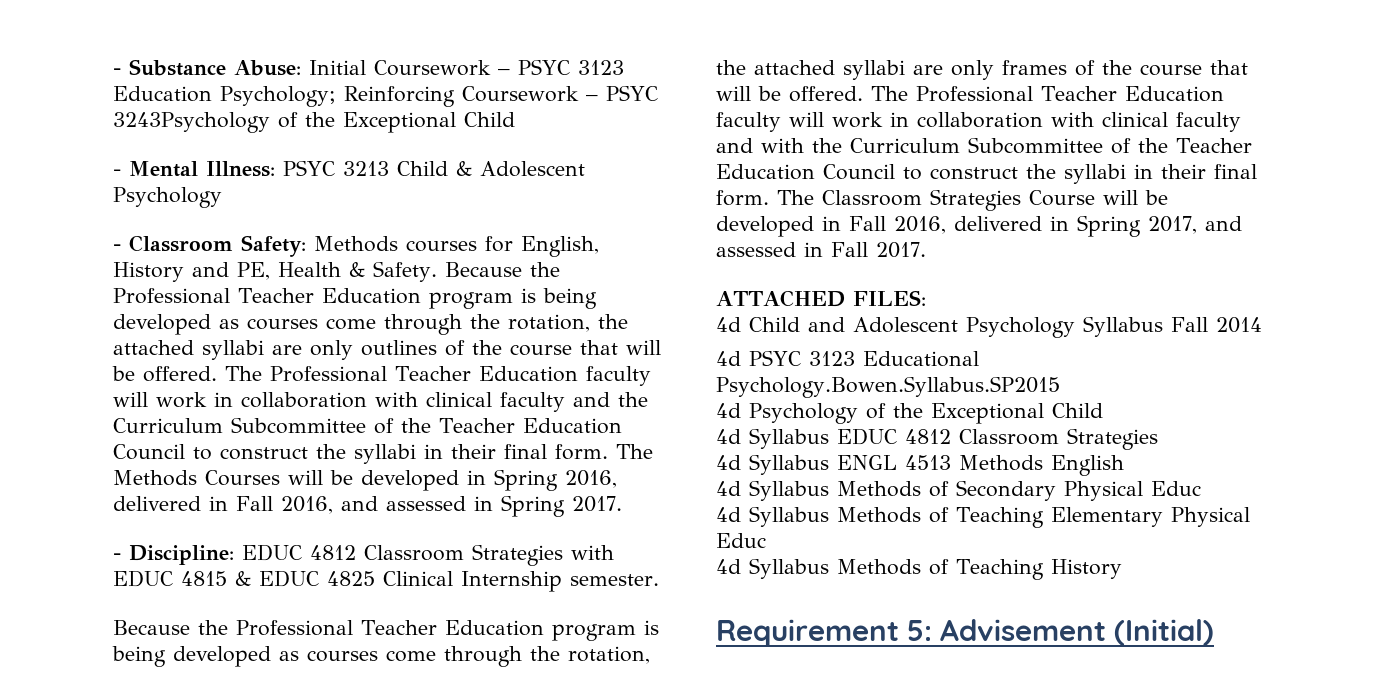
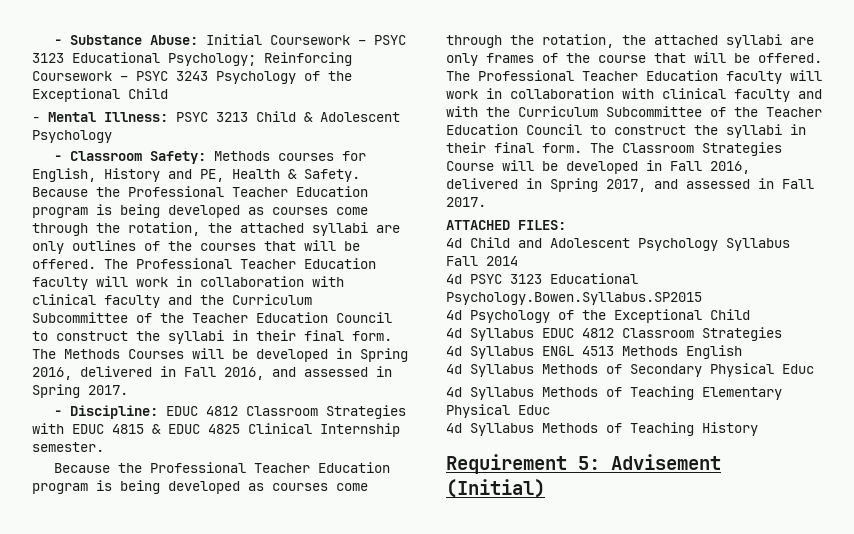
- - Substance Abuse: Initial Coursework – PSYC 3123 Education Psychology; Reinforcing Coursework – PSYC 3243Psychology of the Exceptional Child
+ - Substance Abuse: Initial Coursework – PSYC 3123 Educational Psychology; Reinforcing Coursework – PSYC 3243 Psychology of the Exceptional Child
- Because the Professional Teacher Education program is being developed as courses come through the rotation, the attached syllabi are only outlines of the course that will be offered.
+ Because the Professional Teacher Education program is being developed as courses come through the rotation, the attached syllabi are only outlines of the courses that will be offered.

